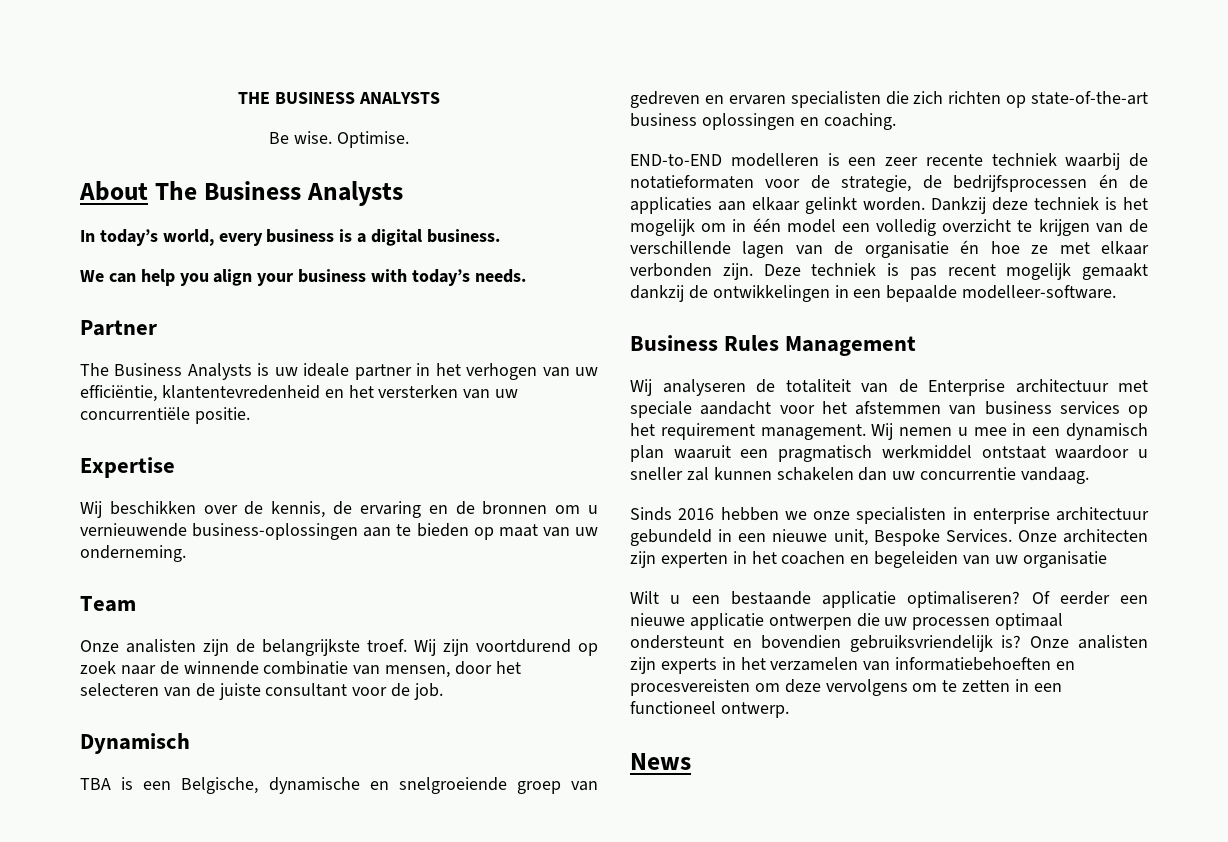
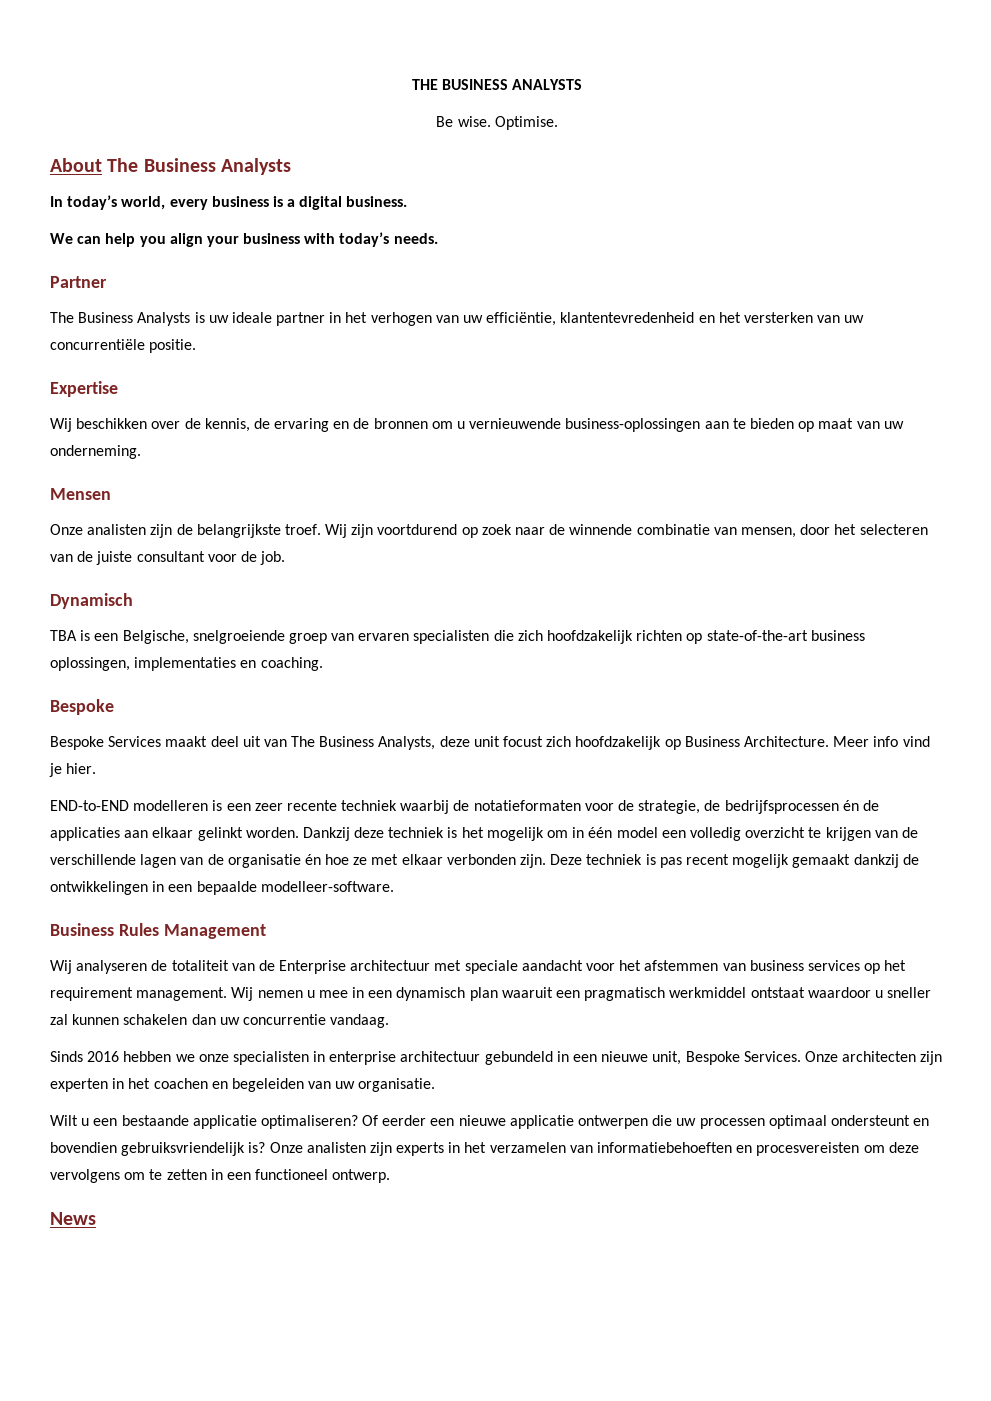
- Team
+ Mensen
- TBA is een Belgische, dynamische en snelgroeiende groep van gedreven en ervaren specialisten die zich richten op state-of-the-art business oplossingen en coaching.
+ TBA is een Belgische, snelgroeiende groep van ervaren specialisten die zich hoofdzakelijk richten op state-of-the-art business oplossingen, implementaties en coaching.
+ Bespoke
+ Bespoke Services maakt deel uit van The Business Analysts, deze unit focust zich hoofdzakelijk op Business Architecture. Meer info vind je hier.
- Onze architecten zijn experten in het coachen en begeleiden van uw organisatie
+ Onze architecten zijn experten in het coachen en begeleiden van uw organisatie.

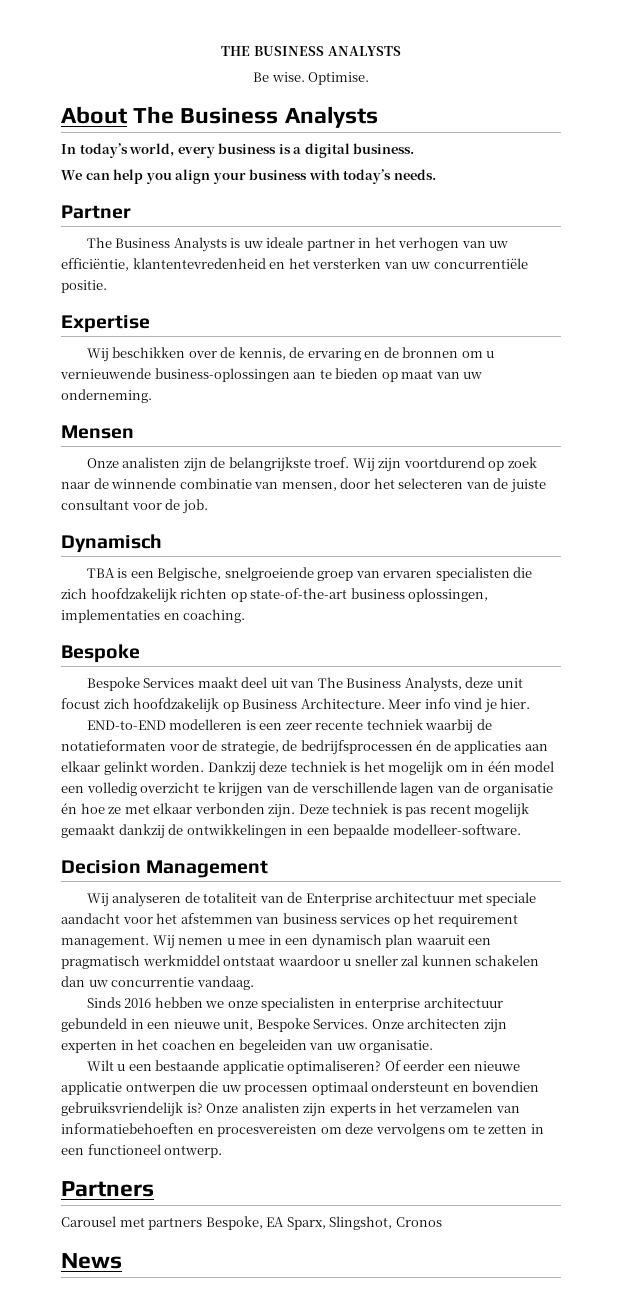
- Business Rules Management
+ Decision Management
+ Partners
+ Carousel met partners Bespoke, EA Sparx, Slingshot, Cronos

